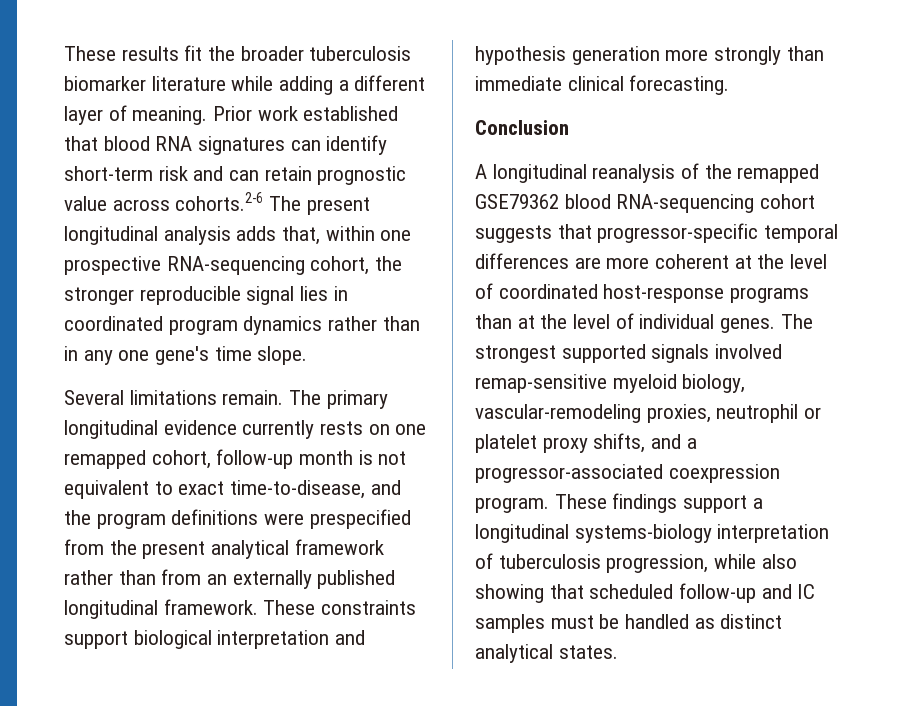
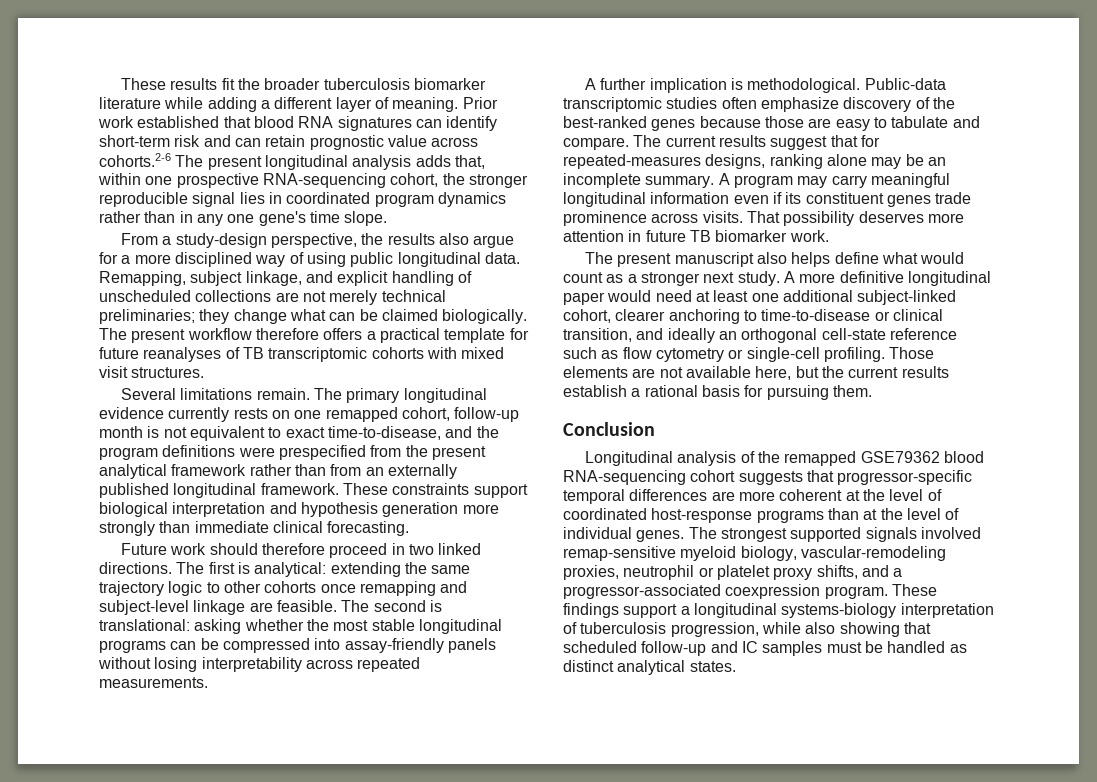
+ From a study-design perspective, the results also argue for a more disciplined way of using public longitudinal data. Remapping, subject linkage, and explicit handling of unscheduled collections are not merely technical preliminaries; they change what can be claimed biologically. The present workflow therefore offers a practical template for future reanalyses of TB transcriptomic cohorts with mixed visit structures.
+ Future work should therefore proceed in two linked directions. The first is analytical: extending the same trajectory logic to other cohorts once remapping and subject-level linkage are feasible. The second is translational: asking whether the most stable longitudinal programs can be compressed into assay-friendly panels without losing interpretability across repeated measurements.
+ A further implication is methodological. Public-data transcriptomic studies often emphasize discovery of the best-ranked genes because those are easy to tabulate and compare. The current results suggest that for repeated-measures designs, ranking alone may be an incomplete summary. A program may carry meaningful longitudinal information even if its constituent genes trade prominence across visits. That possibility deserves more attention in future TB biomarker work.
+ The present manuscript also helps define what would count as a stronger next study. A more definitive longitudinal paper would need at least one additional subject-linked cohort, clearer anchoring to time-to-disease or clinical transition, and ideally an orthogonal cell-state reference such as flow cytometry or single-cell profiling. Those elements are not available here, but the current results establish a rational basis for pursuing them.
  Conclusion
- A longitudinal reanalysis of the remapped GSE79362 blood RNA-sequencing cohort suggests that progressor-specific temporal differences are more coherent at the level of coordinated host-response programs than at the level of individual genes.
+ Longitudinal analysis of the remapped GSE79362 blood RNA-sequencing cohort suggests that progressor-specific temporal differences are more coherent at the level of coordinated host-response programs than at the level of individual genes.

